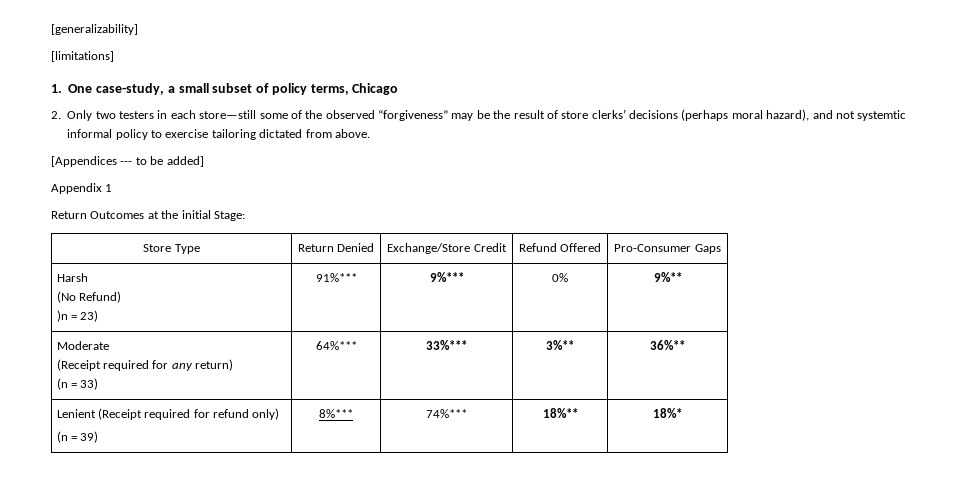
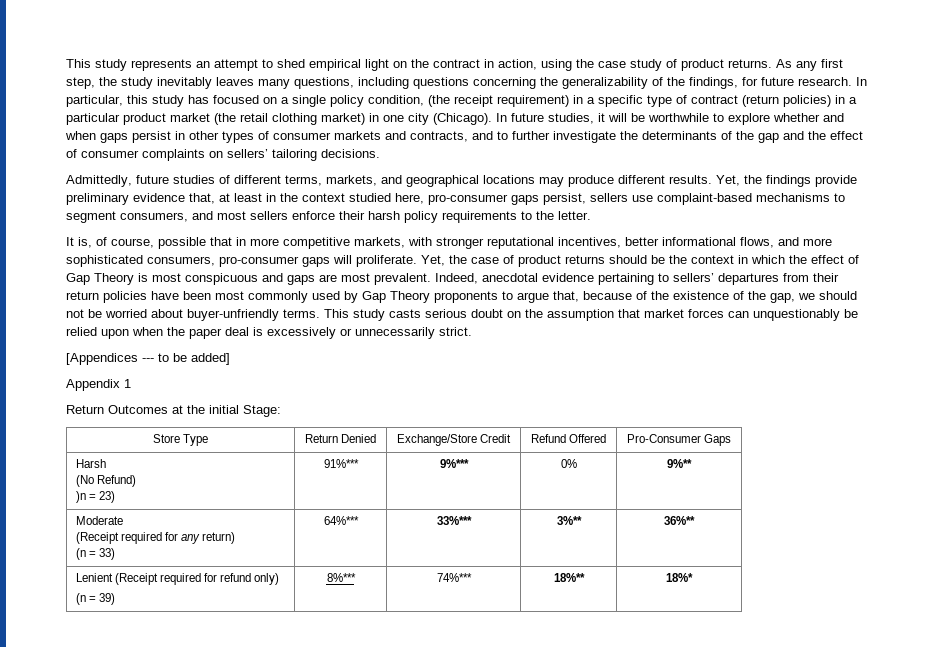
- [generalizability]
- [limitations]
- 1. One case-study, a small subset of policy terms, Chicago
- 2. Only two testers in each store—still some of the observed “forgiveness” may be the result of store clerks’ decisions (perhaps moral hazard), and not systemtic informal policy to exercise tailoring dictated from above.
+ This study represents an attempt to shed empirical light on the contract in action, using the case study of product returns. As any first step, the study inevitably leaves many questions, including questions concerning the generalizability of the findings, for future research. In particular, this study has focused on a single policy condition, (the receipt requirement) in a specific type of contract (return policies) in a particular product market (the retail clothing market) in one city (Chicago). In future studies, it will be worthwhile to explore whether and when gaps persist in other types of consumer markets and contracts, and to further investigate the determinants of the gap and the effect of consumer complaints on sellers’ tailoring decisions.
+ Admittedly, future studies of different terms, markets, and geographical locations may produce different results. Yet, the findings provide preliminary evidence that, at least in the context studied here, pro-consumer gaps persist, sellers use complaint-based mechanisms to segment consumers, and most sellers enforce their harsh policy requirements to the letter.
+ It is, of course, possible that in more competitive markets, with stronger reputational incentives, better informational flows, and more sophisticated consumers, pro-consumer gaps will proliferate. Yet, the case of product returns should be the context in which the effect of Gap Theory is most conspicuous and gaps are most prevalent. Indeed, anecdotal evidence pertaining to sellers’ departures from their return policies have been most commonly used by Gap Theory proponents to argue that, because of the existence of the gap, we should not be worried about buyer-unfriendly terms. This study casts serious doubt on the assumption that market forces can unquestionably be relied upon when the paper deal is excessively or unnecessarily strict.

